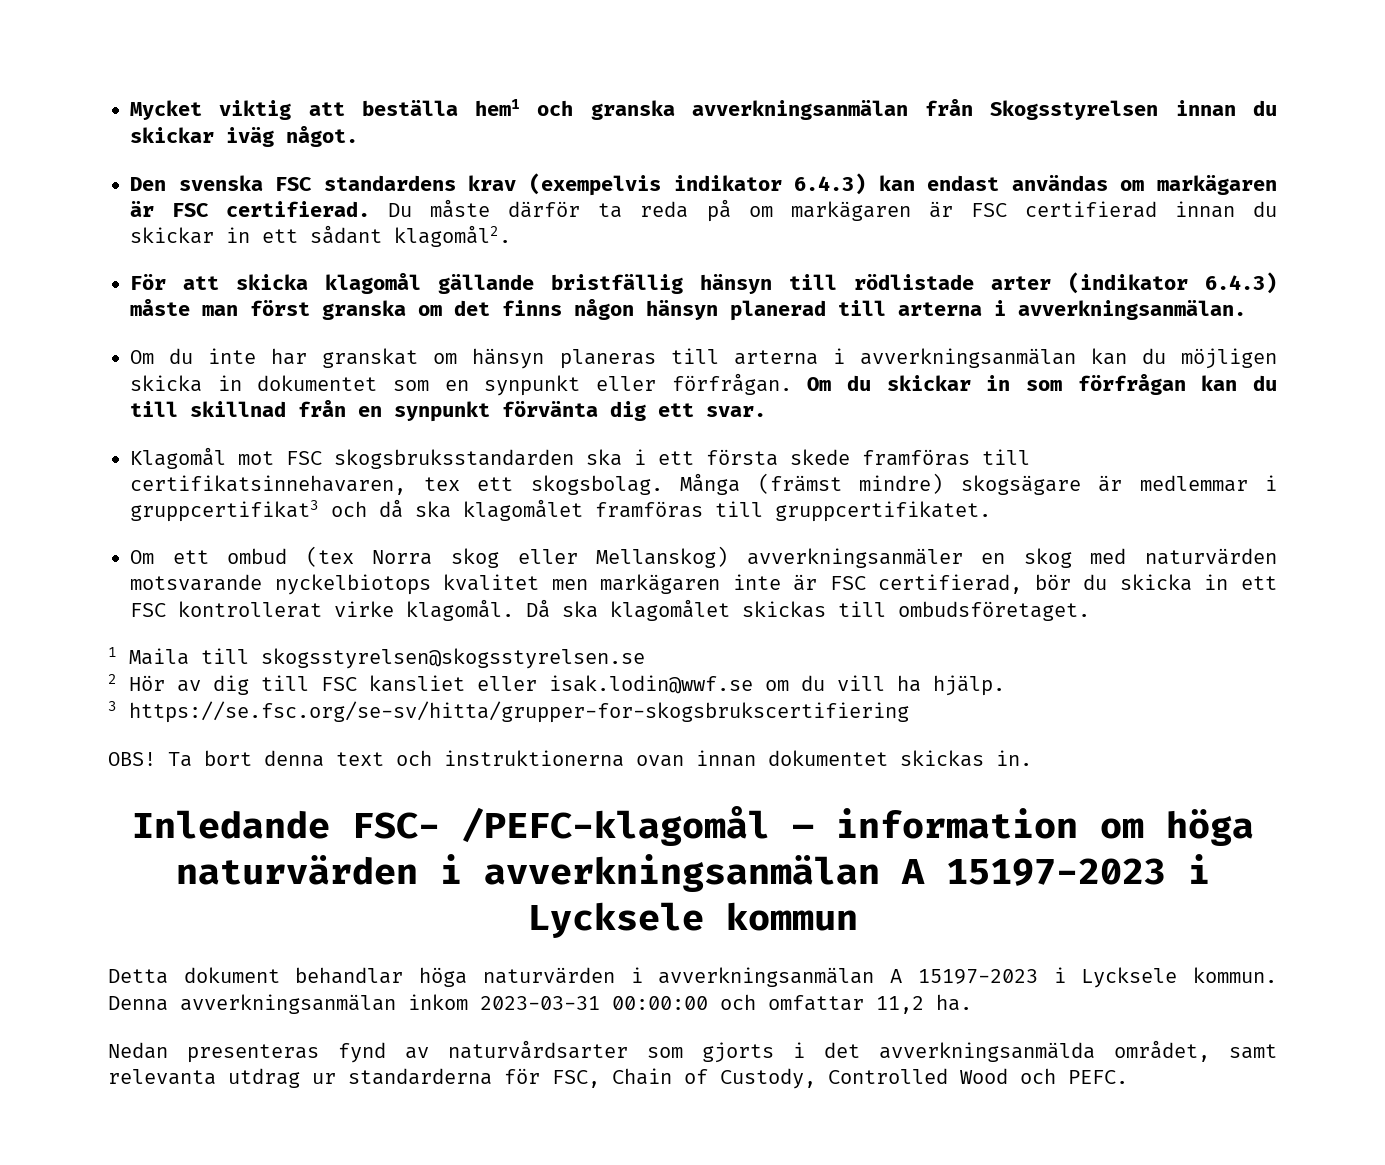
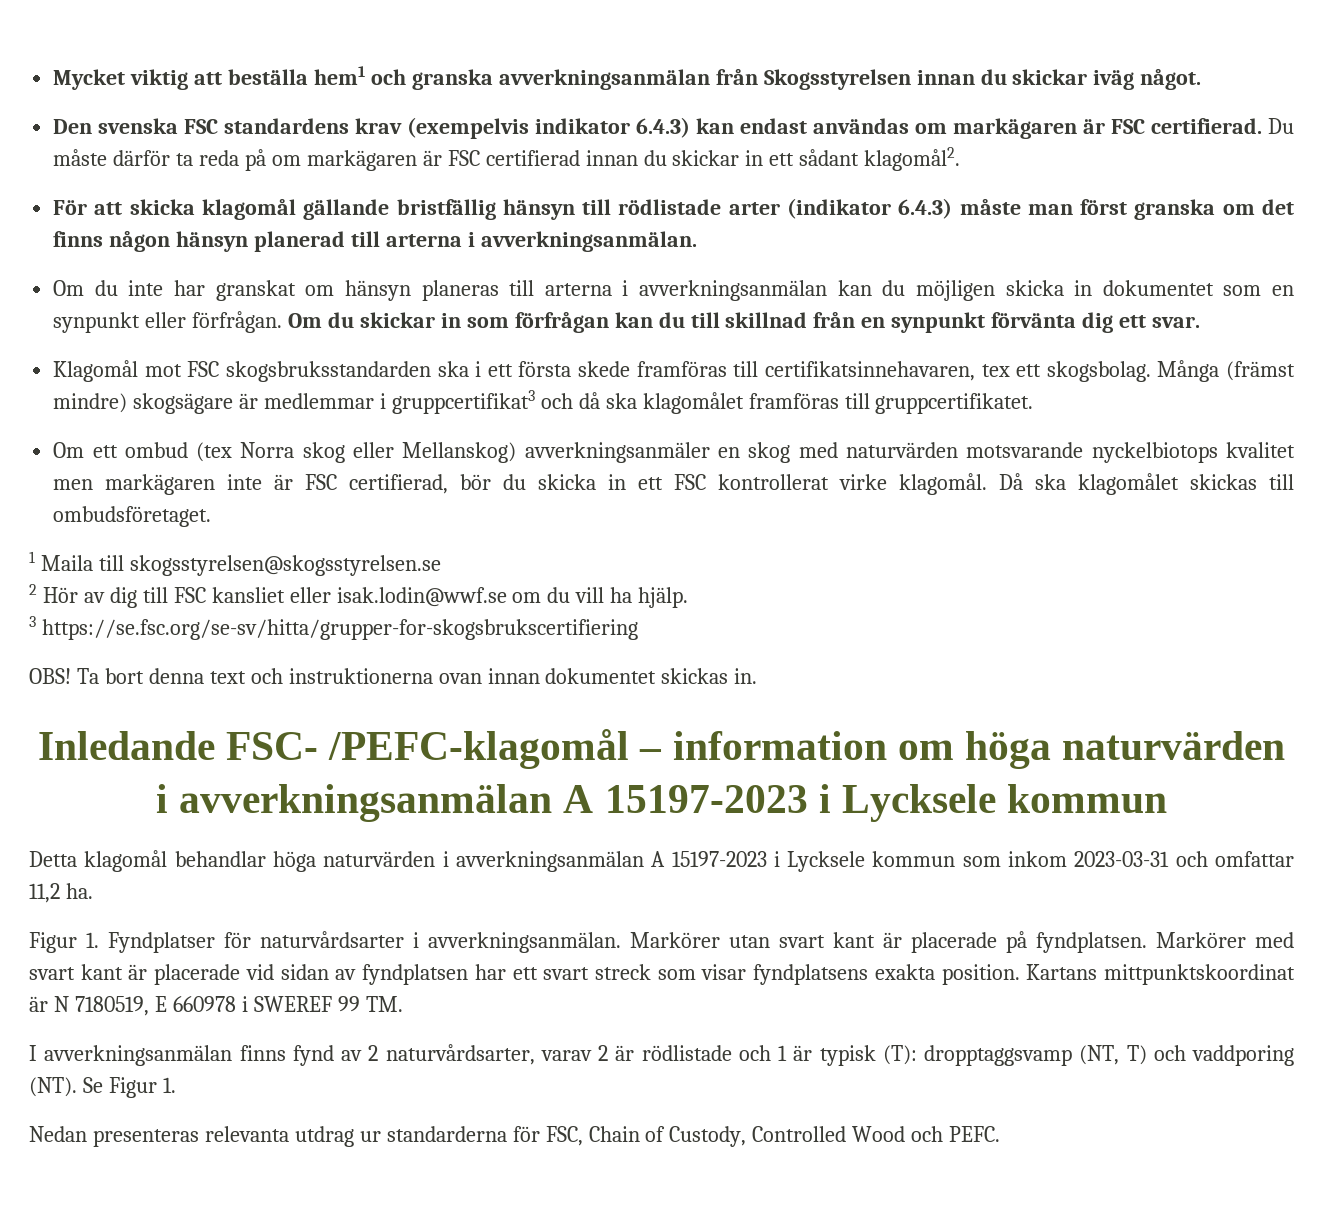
- Detta dokument behandlar höga naturvärden i avverkningsanmälan A 15197-2023 i Lycksele kommun. Denna avverkningsanmälan inkom 2023-03-31 00:00:00 och omfattar 11,2 ha.
+ Detta klagomål behandlar höga naturvärden i avverkningsanmälan A 15197-2023 i Lycksele kommun som inkom 2023-03-31 och omfattar 11,2 ha.
- Nedan presenteras fynd av naturvårdsarter som gjorts i det avverkningsanmälda området, samt relevanta utdrag ur standarderna för FSC, Chain of Custody, Controlled Wood och PEFC.
+ Figur 1. Fyndplatser för naturvårdsarter i avverkningsanmälan. Markörer utan svart kant är placerade på fyndplatsen. Markörer med svart kant är placerade vid sidan av fyndplatsen har ett svart streck som visar fyndplatsens exakta position. Kartans mittpunktskoordinat är N 7180519, E 660978 i SWEREF 99 TM.
+ I avverkningsanmälan finns fynd av 2 naturvårdsarter, varav 2 är rödlistade och 1 är typisk (T): dropptaggsvamp (NT, T) och vaddporing (NT). Se Figur 1.
+ Nedan presenteras relevanta utdrag ur standarderna för FSC, Chain of Custody, Controlled Wood och PEFC.

